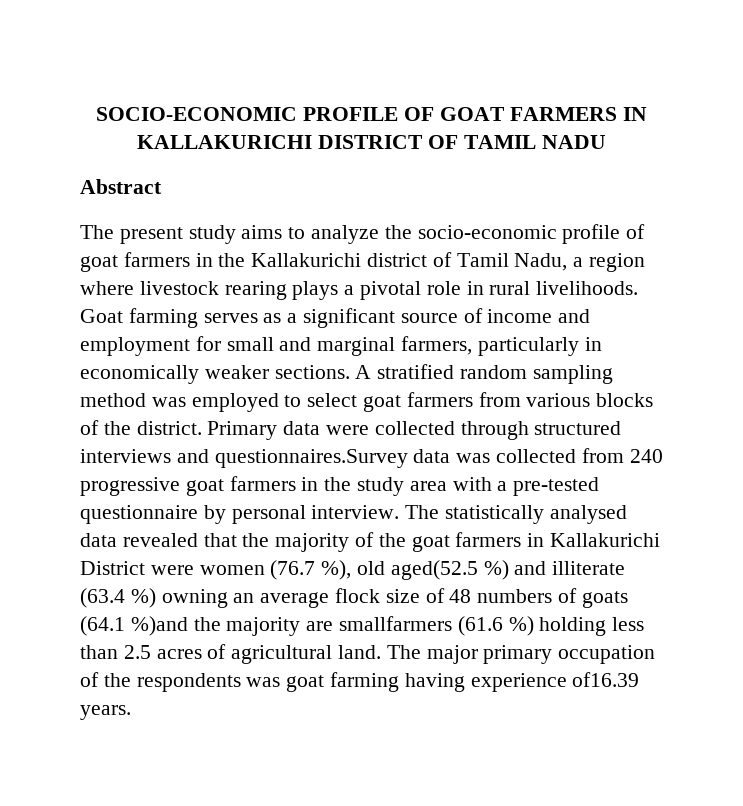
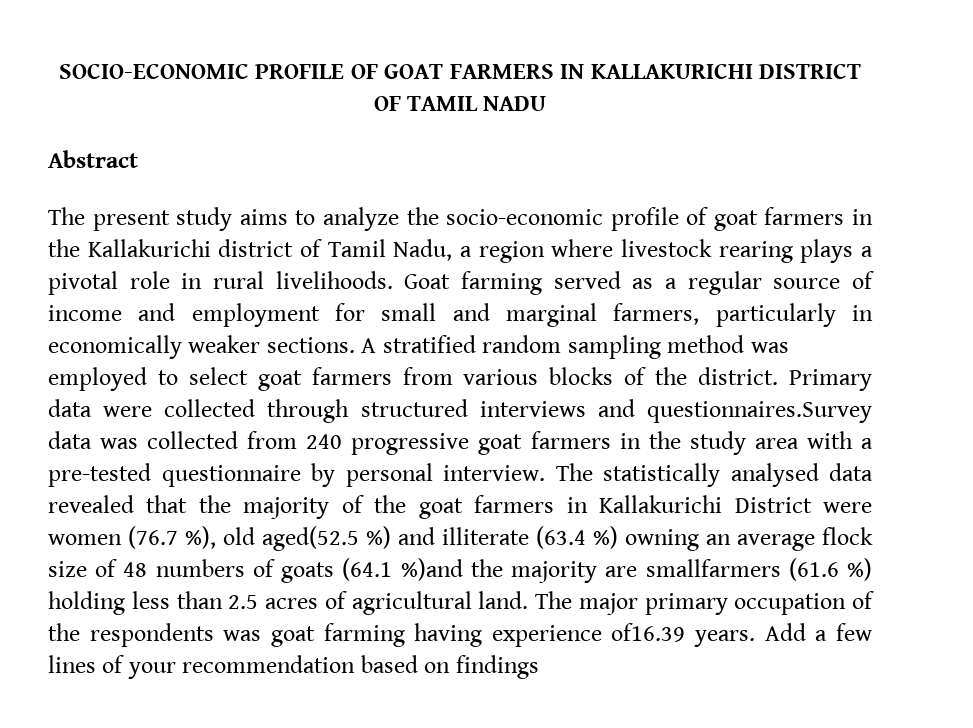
- Goat farming serves as a significant source of income and employment for small and marginal farmers, particularly in economically weaker sections.
+ Goat farming served as a regular source of income and employment for small and marginal farmers, particularly in economically weaker sections.
+ Add a few lines of your recommendation based on findings

